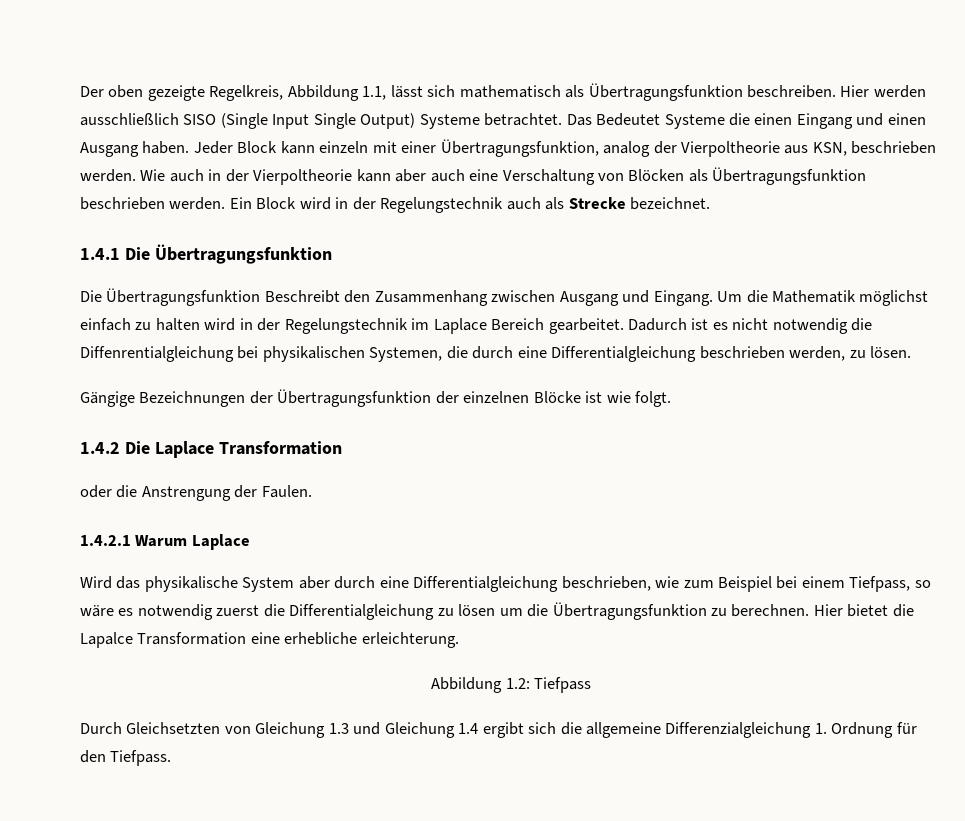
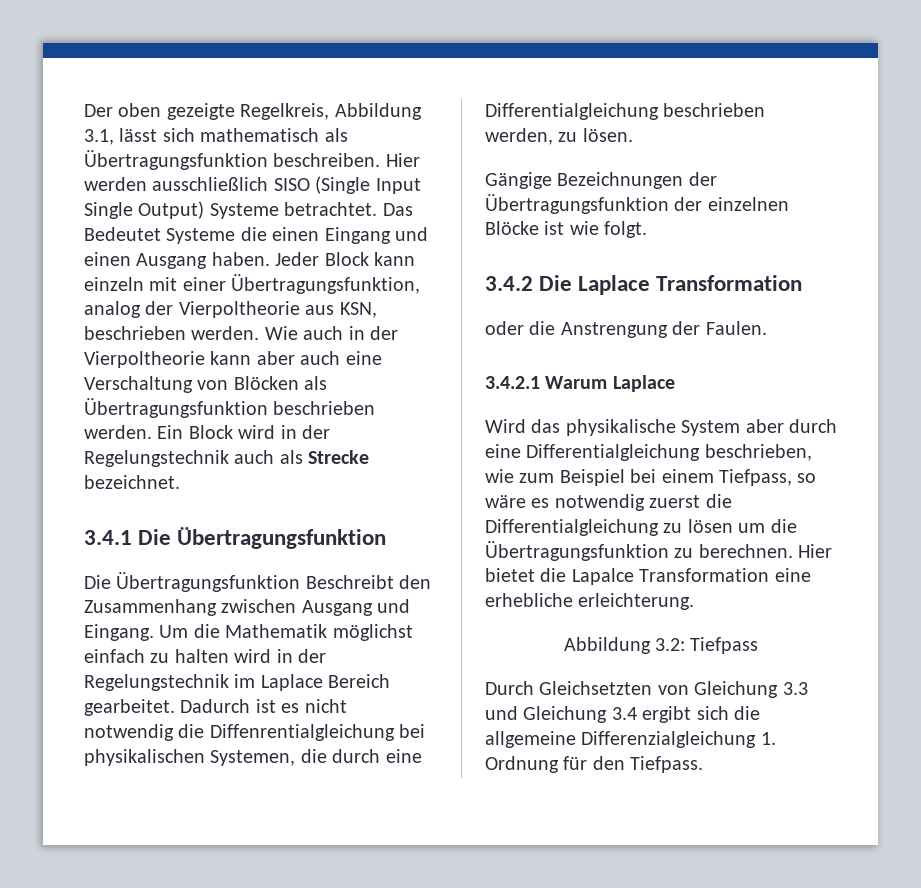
- Der oben gezeigte Regelkreis, Abbildung 1.1, lässt sich mathematisch als Übertragungsfunktion beschreiben.
+ Der oben gezeigte Regelkreis, Abbildung 3.1, lässt sich mathematisch als Übertragungsfunktion beschreiben.
- 1.4.1 Die Übertragungsfunktion
+ 3.4.1 Die Übertragungsfunktion
- 1.4.2 Die Laplace Transformation
+ 3.4.2 Die Laplace Transformation
- 1.4.2.1 Warum Laplace
+ 3.4.2.1 Warum Laplace
- Abbildung 1.2: Tiefpass
+ Abbildung 3.2: Tiefpass
- Durch Gleichsetzten von Gleichung 1.3 und Gleichung 1.4 ergibt sich die allgemeine Differenzialgleichung 1. Ordnung für den Tiefpass.
+ Durch Gleichsetzten von Gleichung 3.3 und Gleichung 3.4 ergibt sich die allgemeine Differenzialgleichung 1. Ordnung für den Tiefpass.

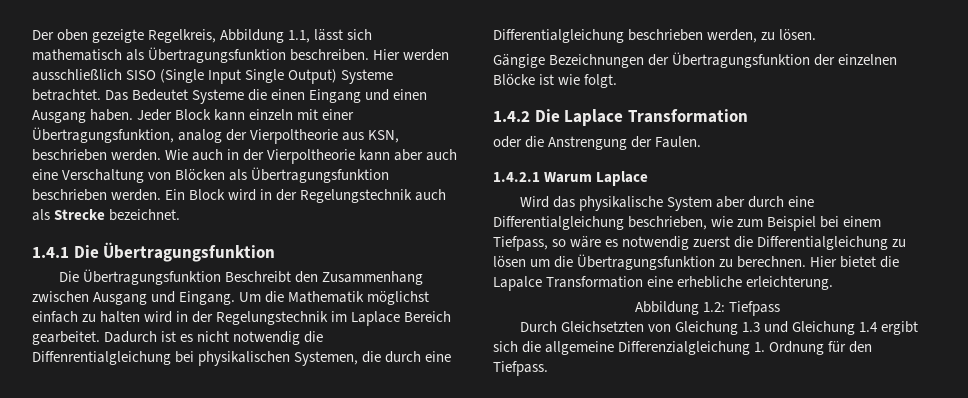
- Der oben gezeigte Regelkreis, Abbildung 3.1, lässt sich mathematisch als Übertragungsfunktion beschreiben.
+ Der oben gezeigte Regelkreis, Abbildung 1.1, lässt sich mathematisch als Übertragungsfunktion beschreiben.
- 3.4.1 Die Übertragungsfunktion
+ 1.4.1 Die Übertragungsfunktion
- 3.4.2 Die Laplace Transformation
+ 1.4.2 Die Laplace Transformation
- 3.4.2.1 Warum Laplace
+ 1.4.2.1 Warum Laplace
- Abbildung 3.2: Tiefpass
+ Abbildung 1.2: Tiefpass
- Durch Gleichsetzten von Gleichung 3.3 und Gleichung 3.4 ergibt sich die allgemeine Differenzialgleichung 1. Ordnung für den Tiefpass.
+ Durch Gleichsetzten von Gleichung 1.3 und Gleichung 1.4 ergibt sich die allgemeine Differenzialgleichung 1. Ordnung für den Tiefpass.

